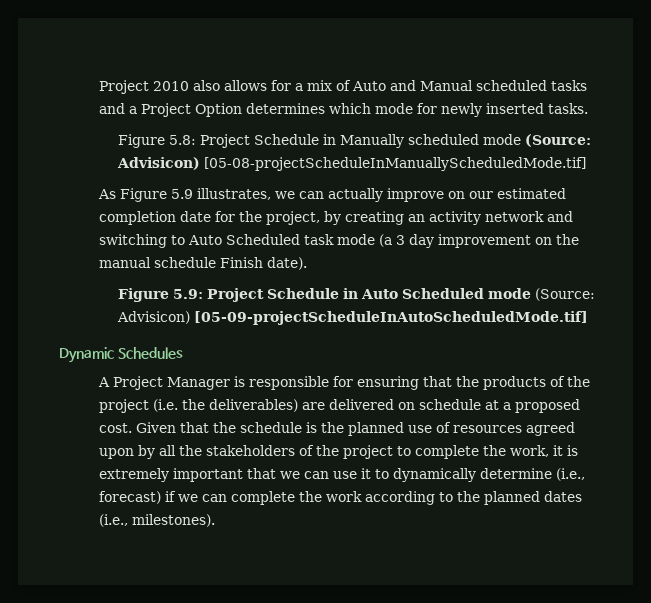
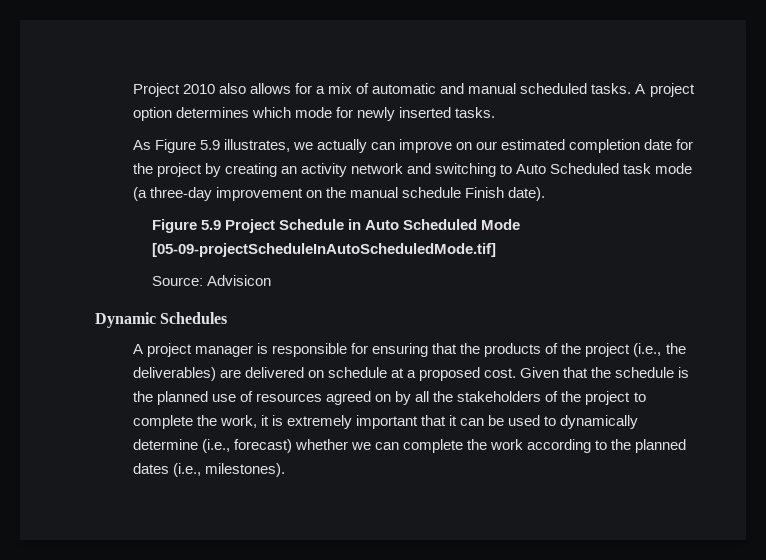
- Project 2010 also allows for a mix of Auto and Manual scheduled tasks and a Project Option determines which mode for newly inserted tasks.
+ Project 2010 also allows for a mix of automatic and manual scheduled tasks. A project option determines which mode for newly inserted tasks.
- Figure 5.8: Project Schedule in Manually scheduled mode (Source: Advisicon) [05-08-projectScheduleInManuallyScheduledMode.tif]
- As Figure 5.9 illustrates, we can actually improve on our estimated completion date for the project, by creating an activity network and switching to Auto Scheduled task mode (a 3 day improvement on the manual schedule Finish date).
+ As Figure 5.9 illustrates, we actually can improve on our estimated completion date for the project by creating an activity network and switching to Auto Scheduled task mode (a three-day improvement on the manual schedule Finish date).
- Figure 5.9: Project Schedule in Auto Scheduled mode (Source: Advisicon) [05-09-projectScheduleInAutoScheduledMode.tif]
+ Figure 5.9 Project Schedule in Auto Scheduled Mode [05-09-projectScheduleInAutoScheduledMode.tif]
+ Source: Advisicon
- A Project Manager is responsible for ensuring that the products of the project (i.e. the deliverables) are delivered on schedule at a proposed cost.
+ A project manager is responsible for ensuring that the products of the project (i.e., the deliverables) are delivered on schedule at a proposed cost.
- Given that the schedule is the planned use of resources agreed upon by all the stakeholders of the project to complete the work, it is extremely important that we can use it to dynamically determine (i.e., forecast) if we can complete the work according to the planned dates (i.e., milestones).
+ Given that the schedule is the planned use of resources agreed on by all the stakeholders of the project to complete the work, it is extremely important that it can be used to dynamically determine (i.e., forecast) whether we can complete the work according to the planned dates (i.e., milestones).

